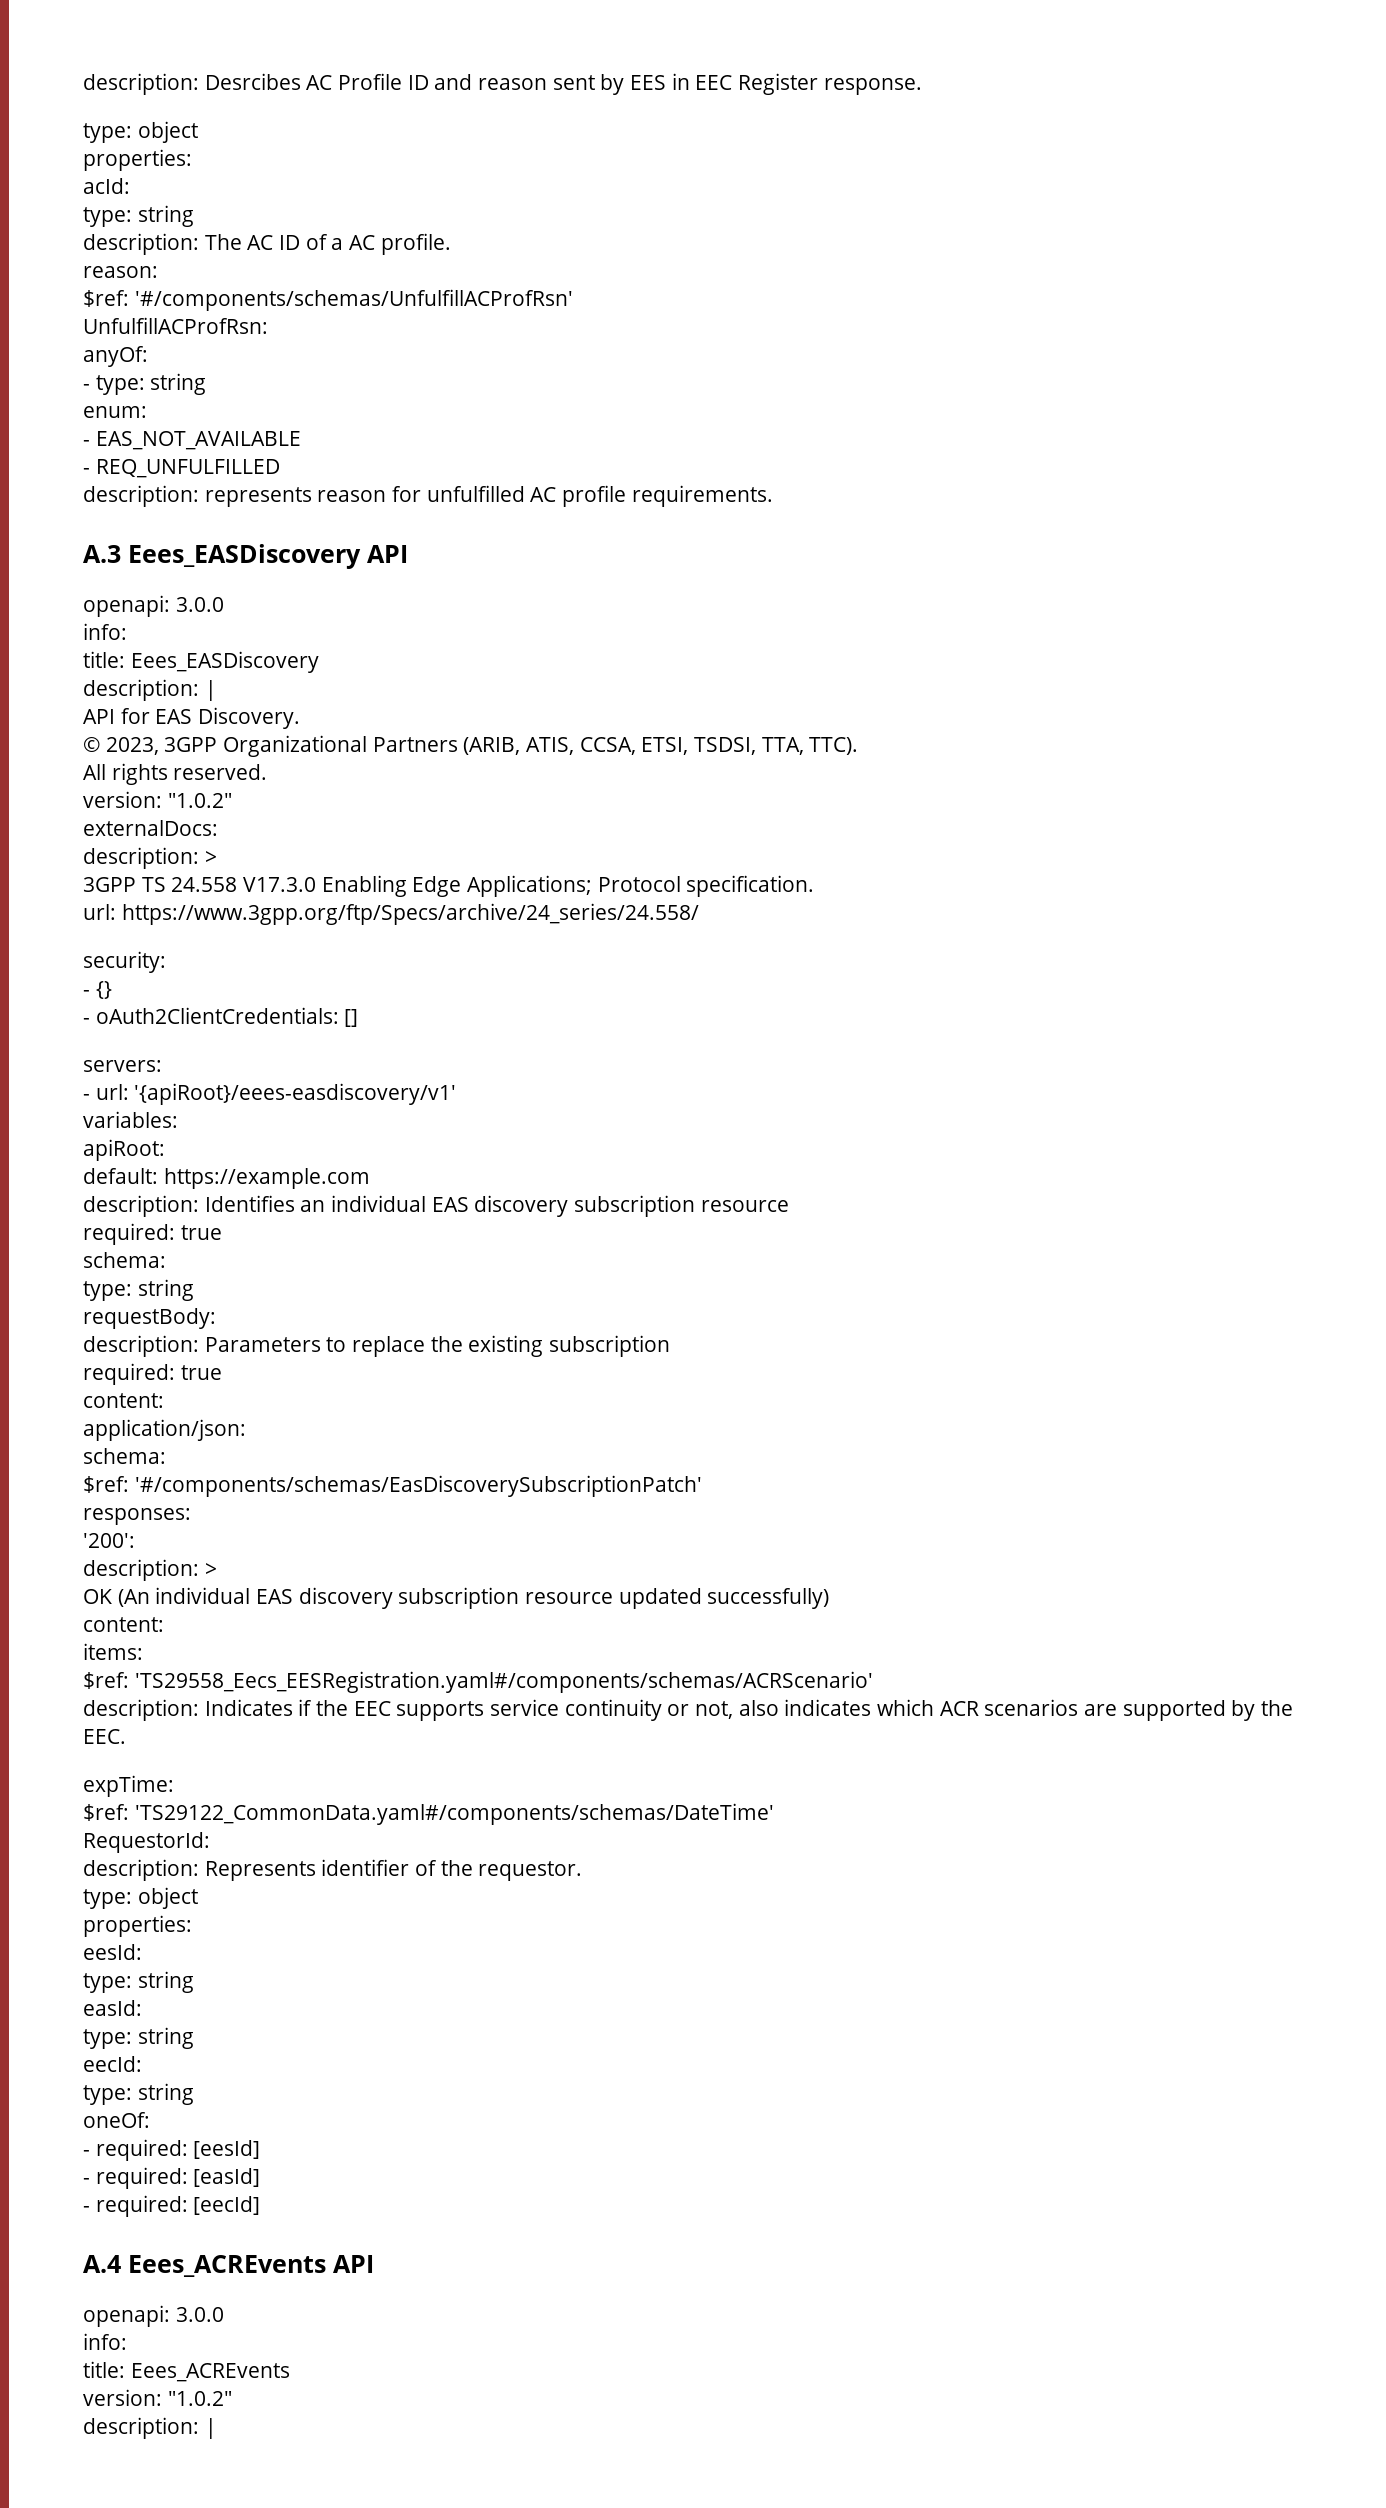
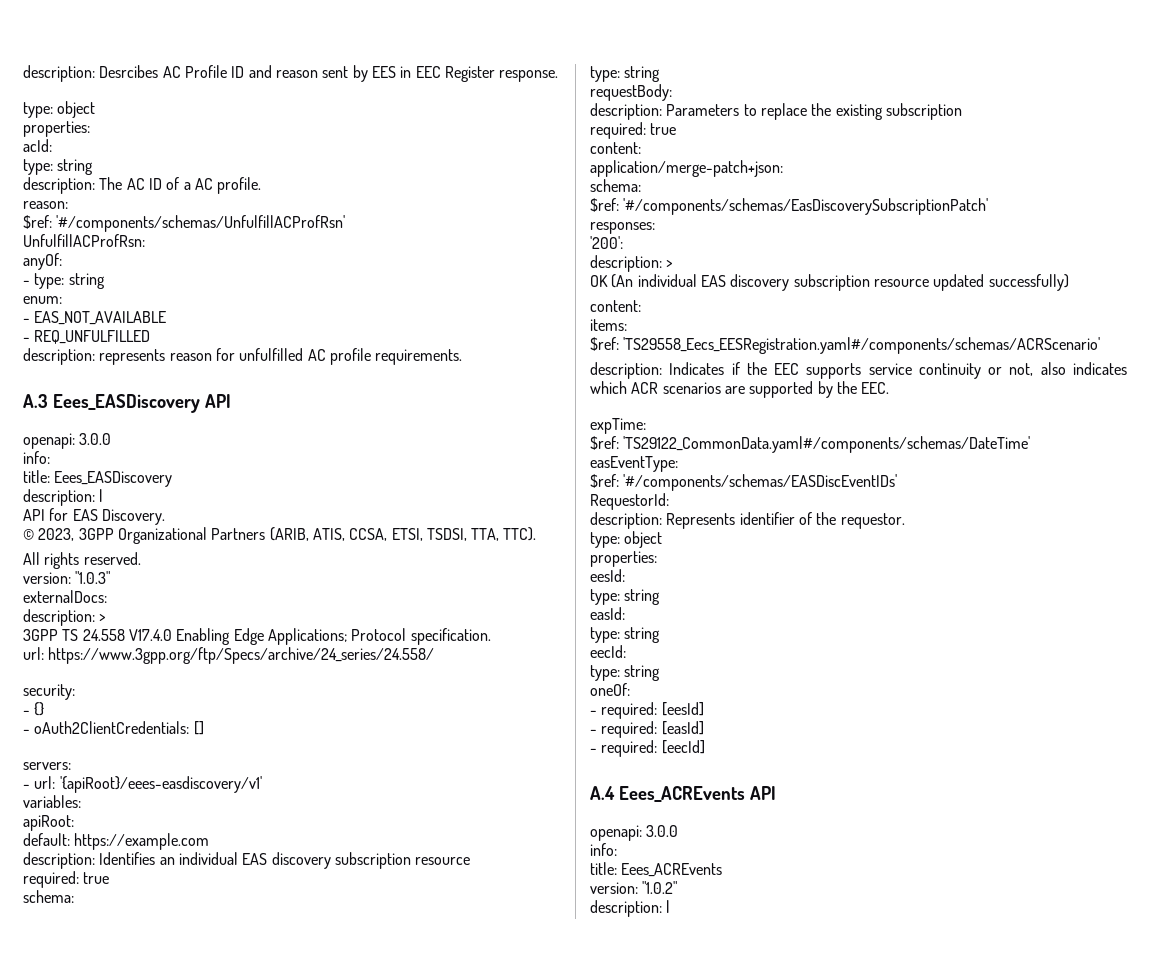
  All rights reserved.
- version: "1.0.2"
+ version: "1.0.3"
- 3GPP TS 24.558 V17.3.0 Enabling Edge Applications; Protocol specification.
+ 3GPP TS 24.558 V17.4.0 Enabling Edge Applications; Protocol specification.
- application/json:
+ application/merge-patch+json:
+ easEventType:
+ $ref: '#/components/schemas/EASDiscEventIDs'

